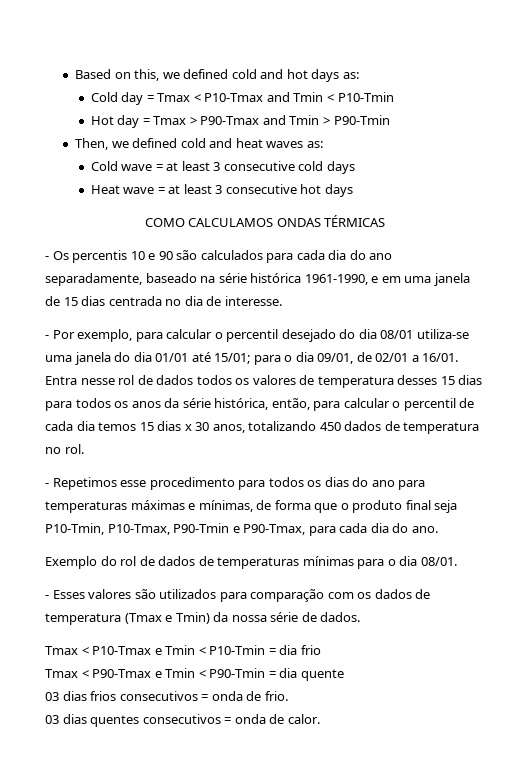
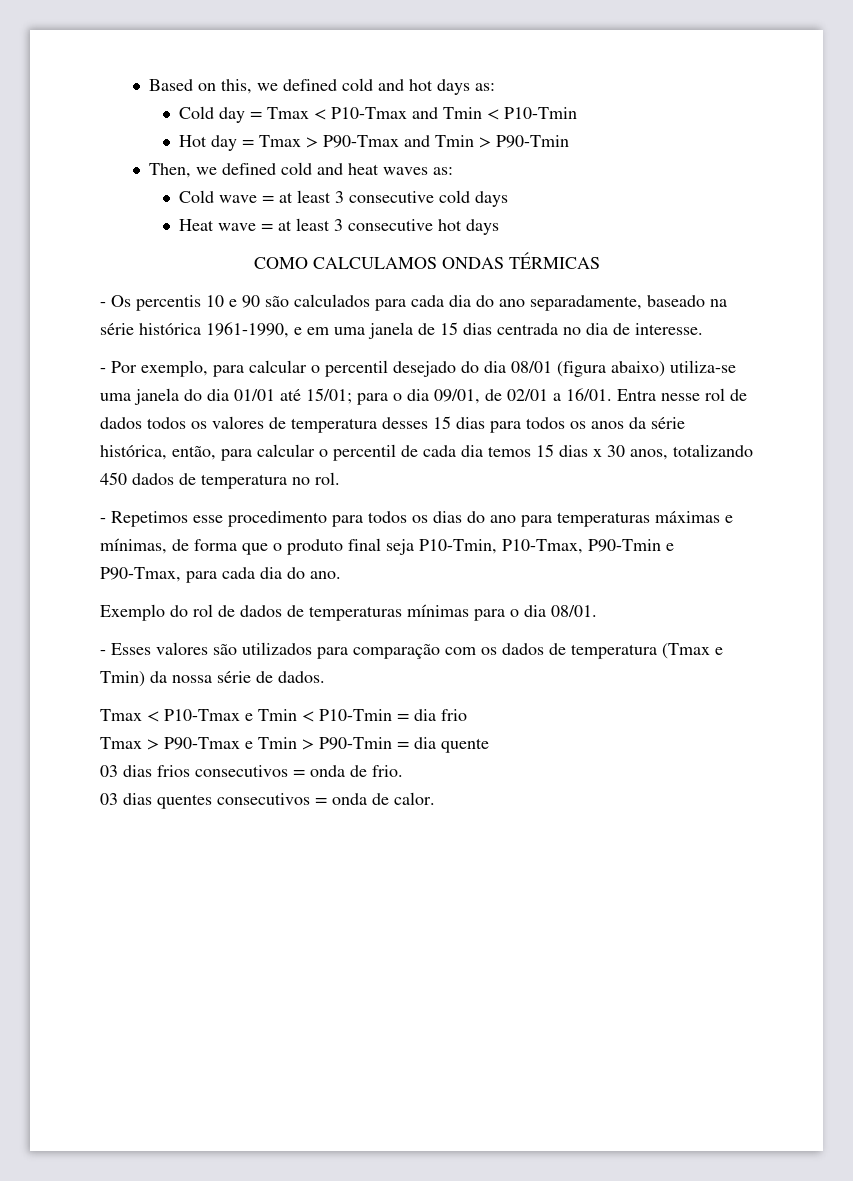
- - Por exemplo, para calcular o percentil desejado do dia 08/01 utiliza-se uma janela do dia 01/01 até 15/01; para o dia 09/01, de 02/01 a 16/01.
+ - Por exemplo, para calcular o percentil desejado do dia 08/01 (figura abaixo) utiliza-se uma janela do dia 01/01 até 15/01; para o dia 09/01, de 02/01 a 16/01.
- Tmax < P90-Tmax e Tmin < P90-Tmin = dia quente
+ Tmax > P90-Tmax e Tmin > P90-Tmin = dia quente

